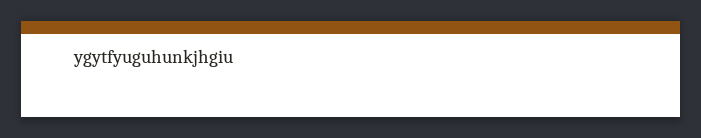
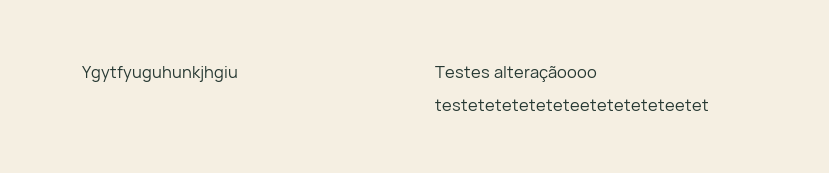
- ygytfyuguhunkjhgiu
+ Ygytfyuguhunkjhgiu
+ Testes alteraçãoooo
+ testeteteteteteteeteteteteteetet

